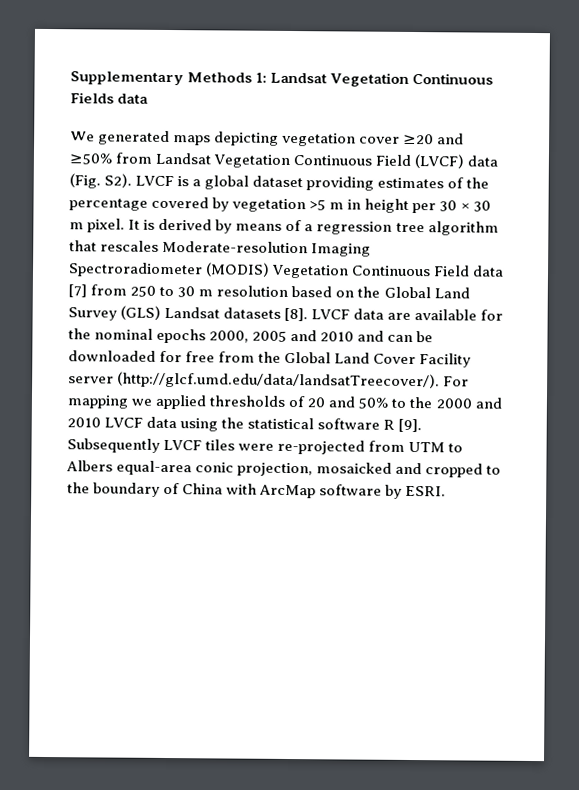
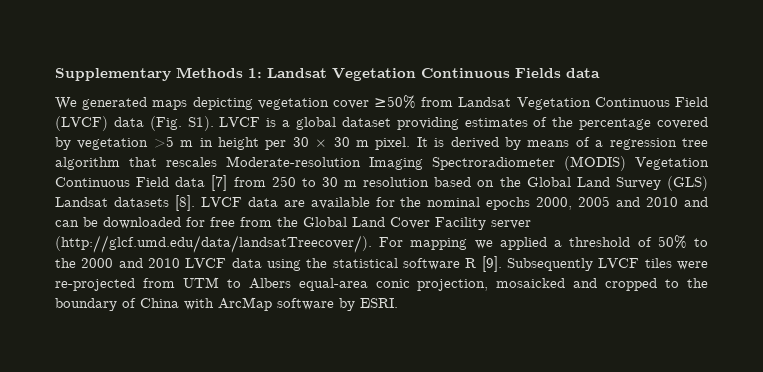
- We generated maps depicting vegetation cover ≥20 and ≥50% from Landsat Vegetation Continuous Field (LVCF) data (Fig. S2). LVCF is a global dataset providing estimates of the percentage covered by vegetation >5 m in height per 30 × 30 m pixel.
+ We generated maps depicting vegetation cover ≥50% from Landsat Vegetation Continuous Field (LVCF) data (Fig. S1). LVCF is a global dataset providing estimates of the percentage covered by vegetation >5 m in height per 30 × 30 m pixel.
- LVCF data are available for the nominal epochs 2000, 2005 and 2010 and can be downloaded for free from the Global Land Cover Facility server (http://glcf.umd.edu/data/landsatTreecover/). For mapping we applied thresholds of 20 and 50% to the 2000 and 2010 LVCF data using the statistical software R [9].
+ LVCF data are available for the nominal epochs 2000, 2005 and 2010 and can be downloaded for free from the Global Land Cover Facility server (http://glcf.umd.edu/data/landsatTreecover/). For mapping we applied a threshold of 50% to the 2000 and 2010 LVCF data using the statistical software R [9].

